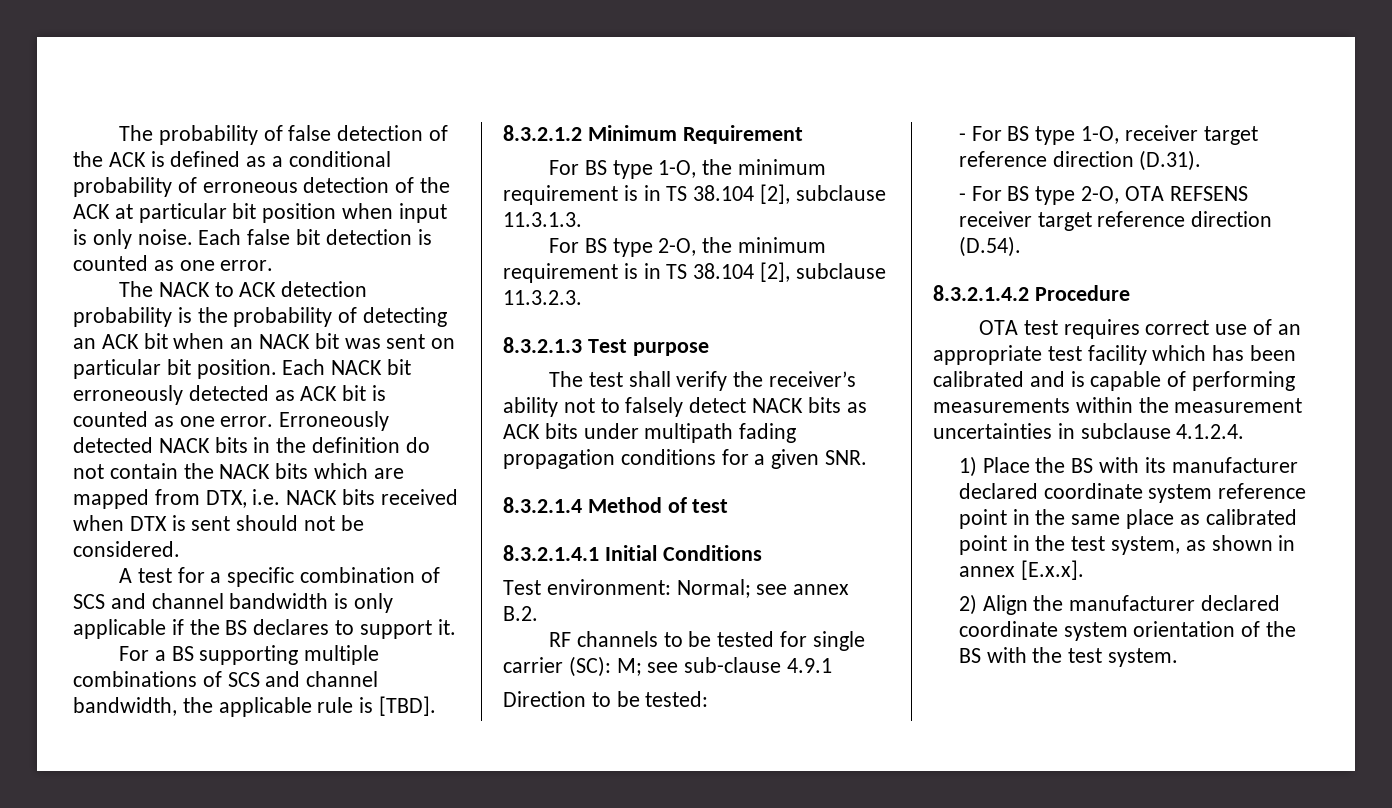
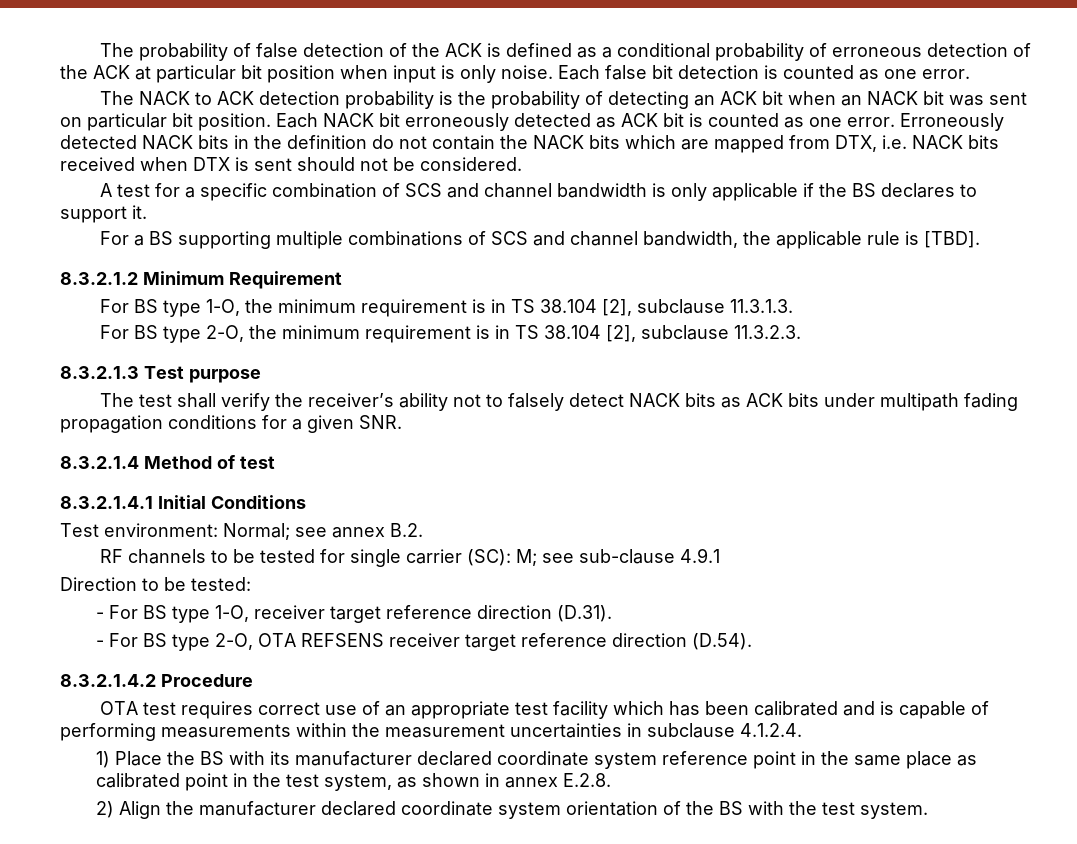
- 1) Place the BS with its manufacturer declared coordinate system reference point in the same place as calibrated point in the test system, as shown in annex [E.x.x].
+ 1) Place the BS with its manufacturer declared coordinate system reference point in the same place as calibrated point in the test system, as shown in annex E.2.8.

